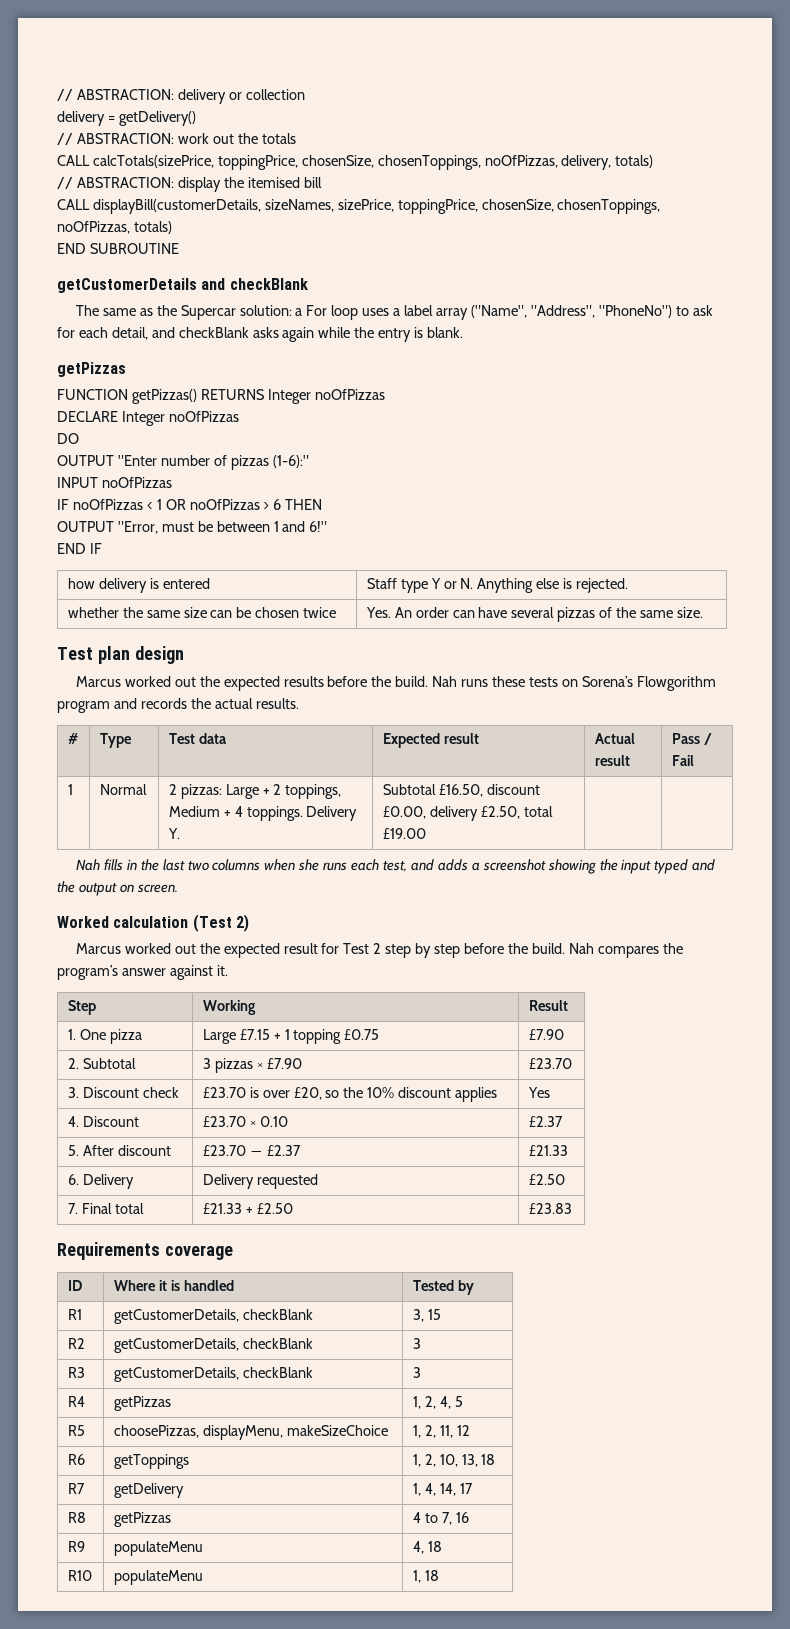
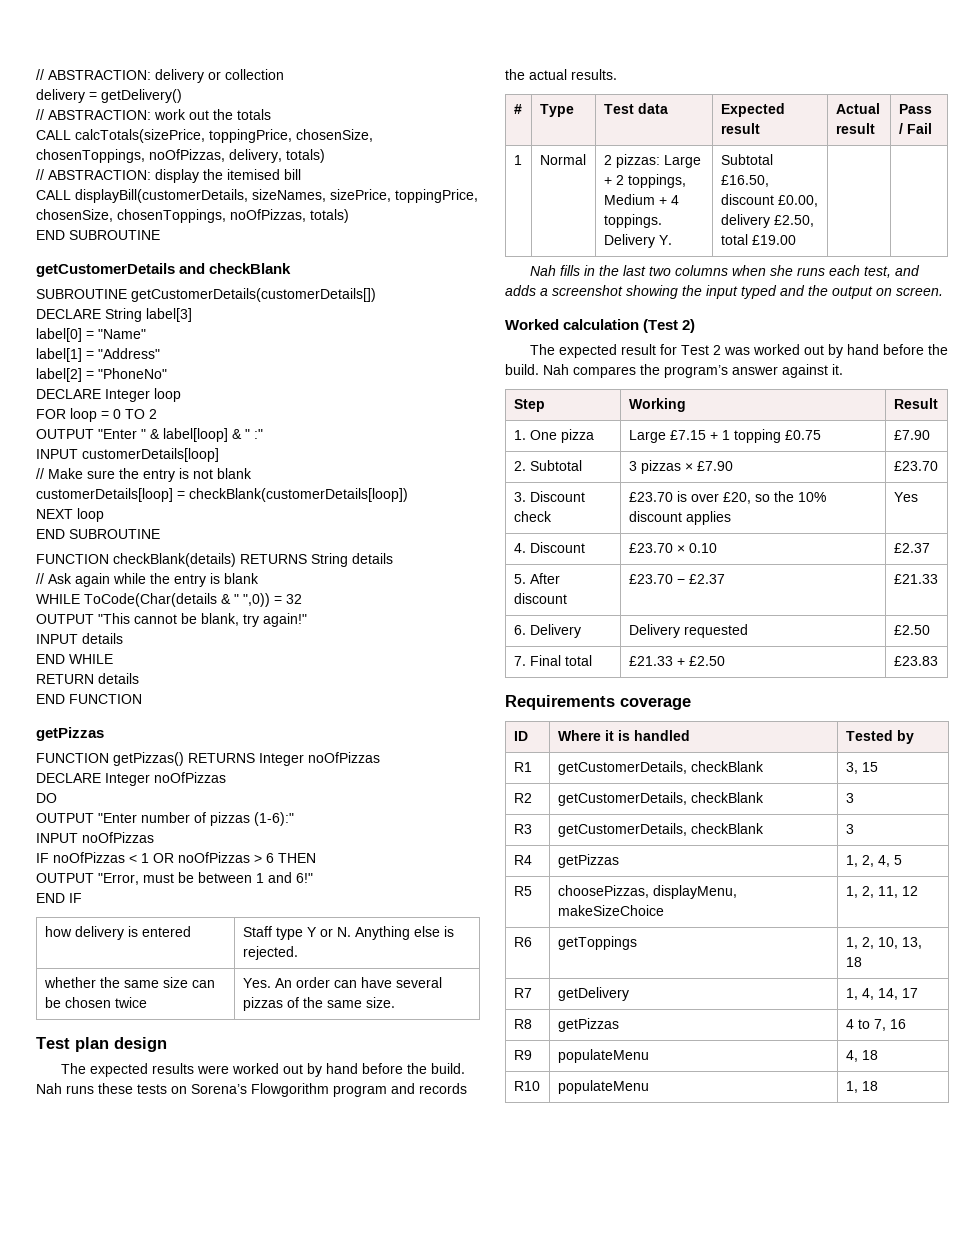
- The same as the Supercar solution: a For loop uses a label array ("Name", "Address", "PhoneNo") to ask for each detail, and checkBlank asks again while the entry is blank.
+ SUBROUTINE getCustomerDetails(customerDetails[])
+ DECLARE String label[3]
+ label[0] = "Name"
+ label[1] = "Address"
+ label[2] = "PhoneNo"
+ DECLARE Integer loop
+ FOR loop = 0 TO 2
+ OUTPUT "Enter " & label[loop] & " :"
+ INPUT customerDetails[loop]
+ // Make sure the entry is not blank
+ customerDetails[loop] = checkBlank(customerDetails[loop])
+ NEXT loop
+ END SUBROUTINE
+ FUNCTION checkBlank(details) RETURNS String details
+ // Ask again while the entry is blank
+ WHILE ToCode(Char(details & " ",0)) = 32
+ OUTPUT "This cannot be blank, try again!"
+ INPUT details
+ END WHILE
+ RETURN details
+ END FUNCTION
- Marcus worked out the expected results before the build.
+ The expected results were worked out by hand before the build.
- Marcus worked out the expected result for Test 2 step by step before the build.
+ The expected result for Test 2 was worked out by hand before the build.

